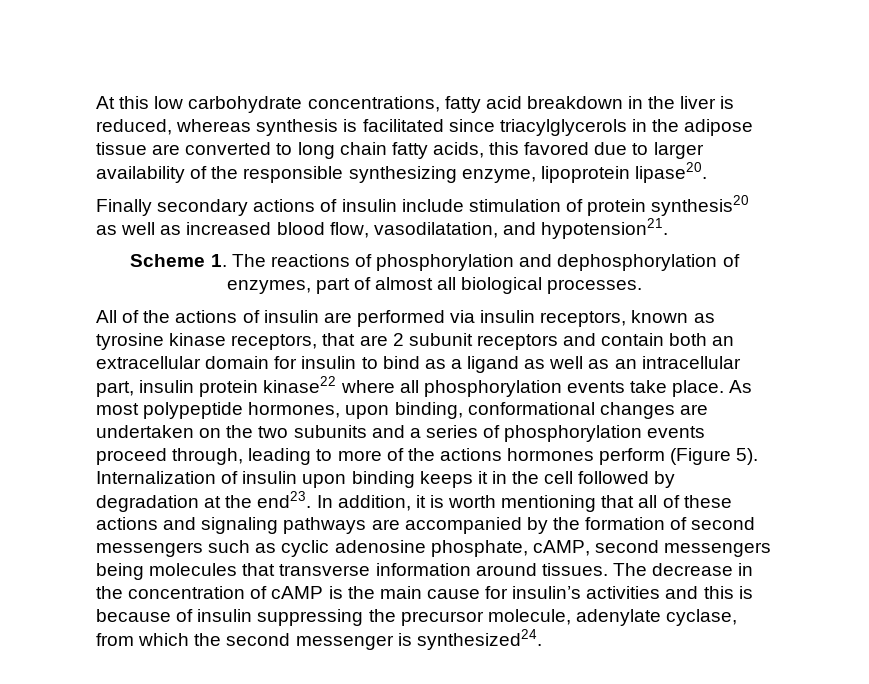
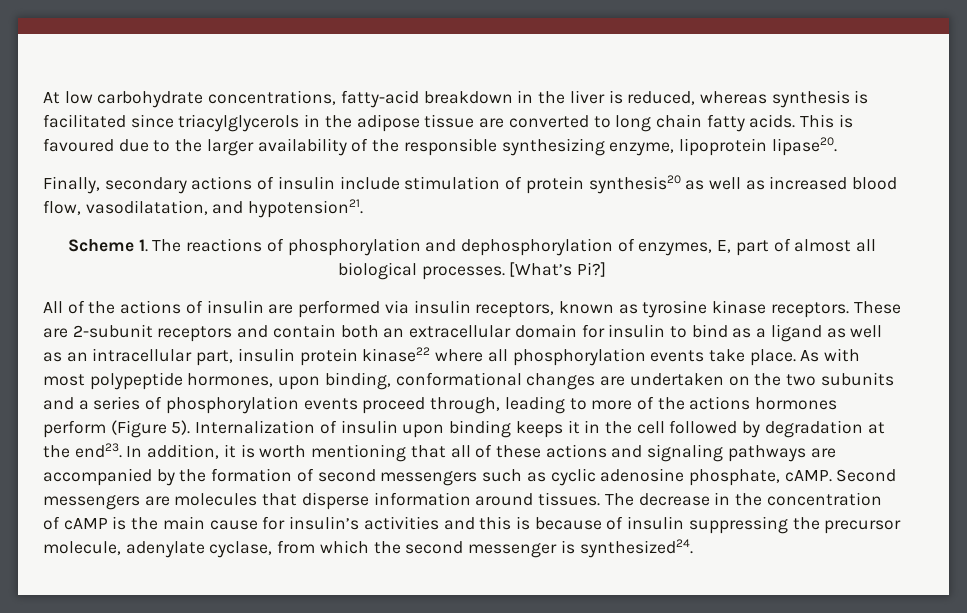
- At this low carbohydrate concentrations, fatty acid breakdown in the liver is reduced, whereas synthesis is facilitated since triacylglycerols in the adipose tissue are converted to long chain fatty acids, this favored due to larger availability of the responsible synthesizing enzyme, lipoprotein lipase20.
+ At low carbohydrate concentrations, fatty-acid breakdown in the liver is reduced, whereas synthesis is facilitated since triacylglycerols in the adipose tissue are converted to long chain fatty acids. This is favoured due to the larger availability of the responsible synthesizing enzyme, lipoprotein lipase20.
- Finally secondary actions of insulin include stimulation of protein synthesis20 as well as increased blood flow, vasodilatation, and hypotension21.
+ Finally, secondary actions of insulin include stimulation of protein synthesis20 as well as increased blood flow, vasodilatation, and hypotension21.
- Scheme 1. The reactions of phosphorylation and dephosphorylation of enzymes, part of almost all biological processes.
+ Scheme 1. The reactions of phosphorylation and dephosphorylation of enzymes, E, part of almost all biological processes. [What’s Pi?]
- All of the actions of insulin are performed via insulin receptors, known as tyrosine kinase receptors, that are 2 subunit receptors and contain both an extracellular domain for insulin to bind as a ligand as well as an intracellular part, insulin protein kinase22 where all phosphorylation events take place.
+ All of the actions of insulin are performed via insulin receptors, known as tyrosine kinase receptors. These are 2-subunit receptors and contain both an extracellular domain for insulin to bind as a ligand as well as an intracellular part, insulin protein kinase22 where all phosphorylation events take place.
- As most polypeptide hormones, upon binding, conformational changes are undertaken on the two subunits and a series of phosphorylation events proceed through, leading to more of the actions hormones perform (Figure 5).
+ As with most polypeptide hormones, upon binding, conformational changes are undertaken on the two subunits and a series of phosphorylation events proceed through, leading to more of the actions hormones perform (Figure 5).
- In addition, it is worth mentioning that all of these actions and signaling pathways are accompanied by the formation of second messengers such as cyclic adenosine phosphate, cAMP, second messengers being molecules that transverse information around tissues.
+ In addition, it is worth mentioning that all of these actions and signaling pathways are accompanied by the formation of second messengers such as cyclic adenosine phosphate, cAMP. Second messengers are molecules that disperse information around tissues.

